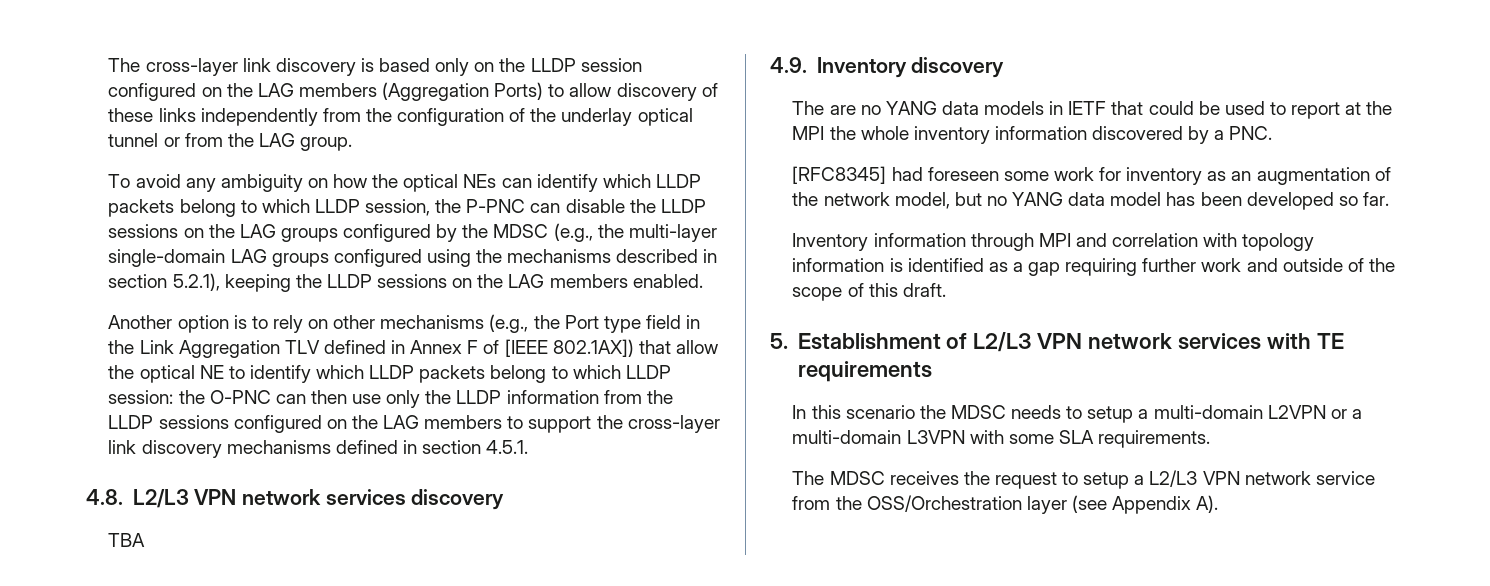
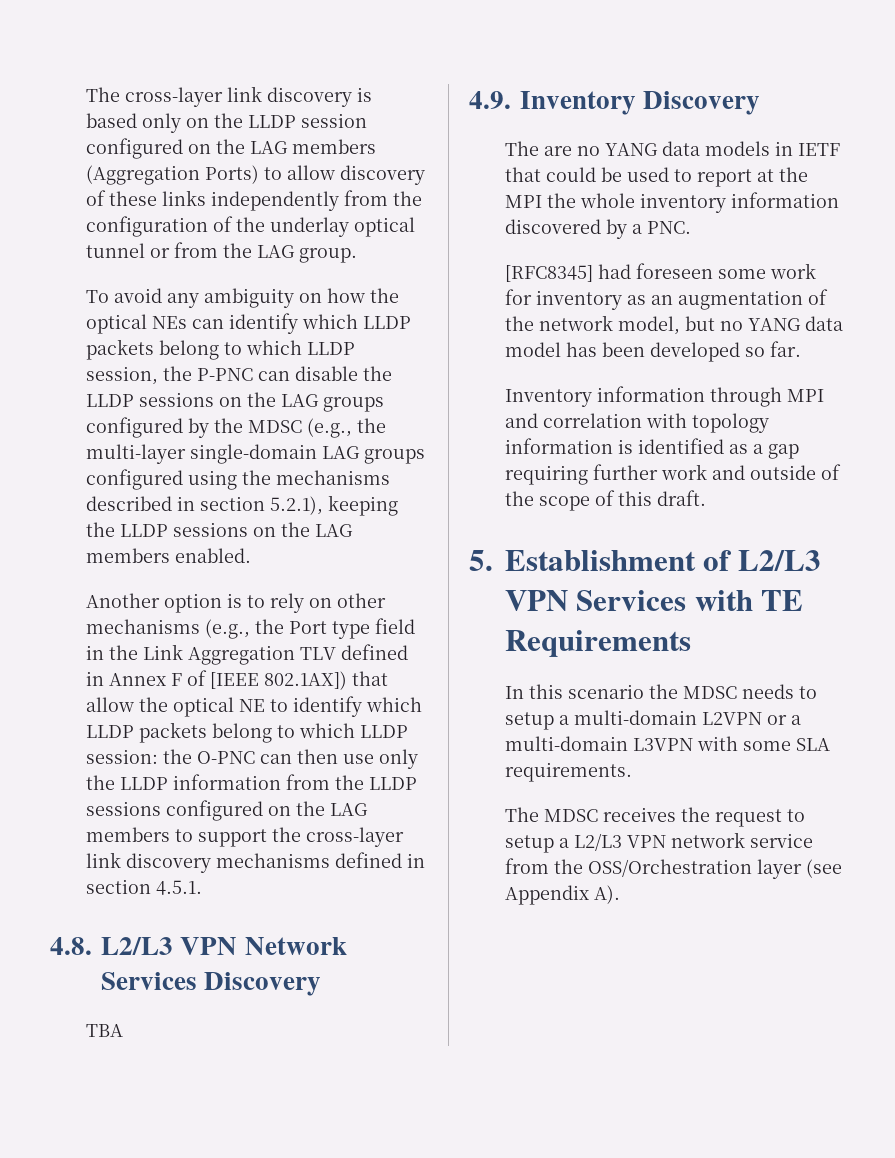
- 4.8. L2/L3 VPN network services discovery
+ 4.8. L2/L3 VPN Network Services Discovery
- 4.9. Inventory discovery
+ 4.9. Inventory Discovery
- 5. Establishment of L2/L3 VPN network services with TE requirements
+ 5. Establishment of L2/L3 VPN Services with TE Requirements

